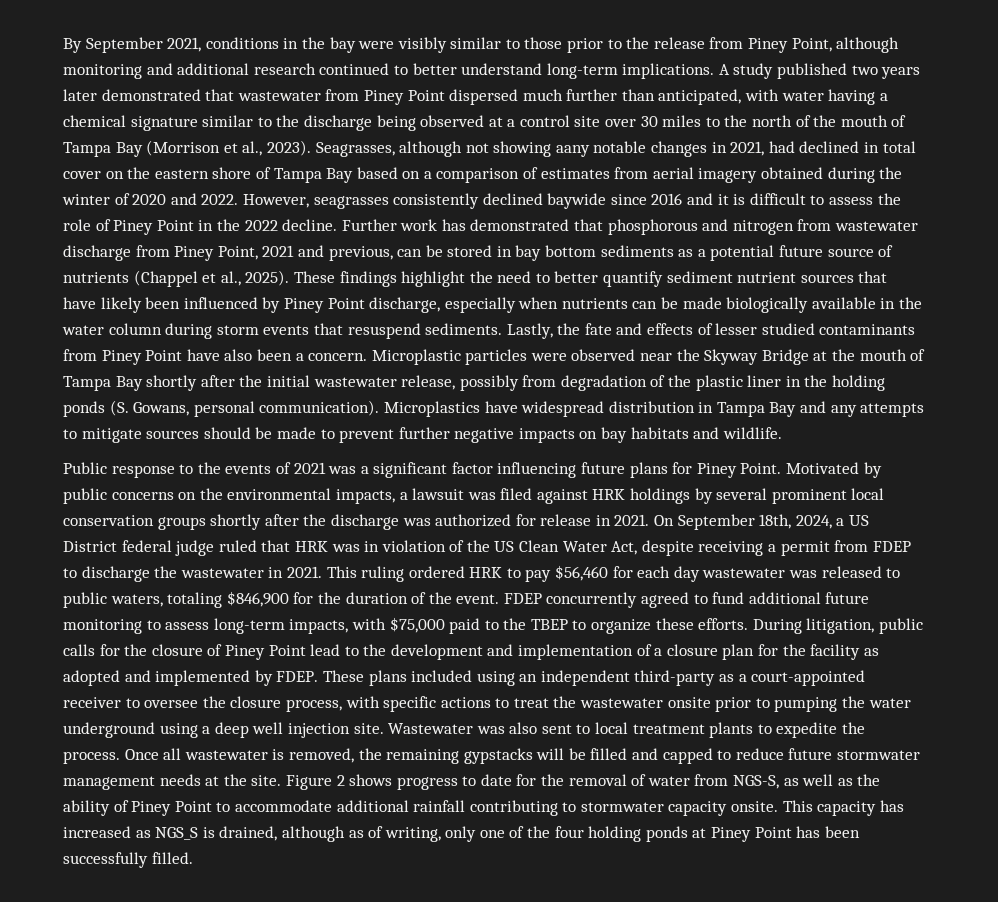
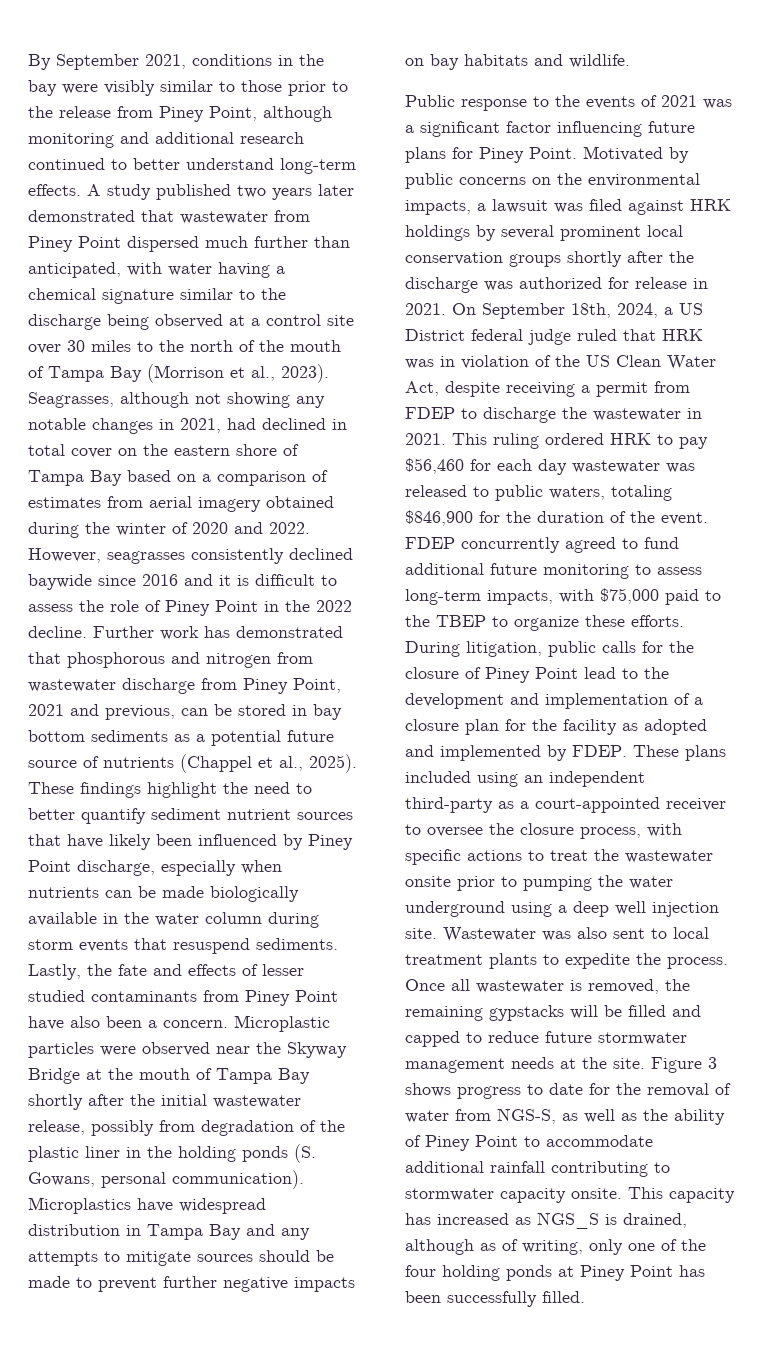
- By September 2021, conditions in the bay were visibly similar to those prior to the release from Piney Point, although monitoring and additional research continued to better understand long-term implications.
+ By September 2021, conditions in the bay were visibly similar to those prior to the release from Piney Point, although monitoring and additional research continued to better understand long-term effects.
- Seagrasses, although not showing aany notable changes in 2021, had declined in total cover on the eastern shore of Tampa Bay based on a comparison of estimates from aerial imagery obtained during the winter of 2020 and 2022.
+ Seagrasses, although not showing any notable changes in 2021, had declined in total cover on the eastern shore of Tampa Bay based on a comparison of estimates from aerial imagery obtained during the winter of 2020 and 2022.
- Figure 2 shows progress to date for the removal of water from NGS-S, as well as the ability of Piney Point to accommodate additional rainfall contributing to stormwater capacity onsite.
+ Figure 3 shows progress to date for the removal of water from NGS-S, as well as the ability of Piney Point to accommodate additional rainfall contributing to stormwater capacity onsite.

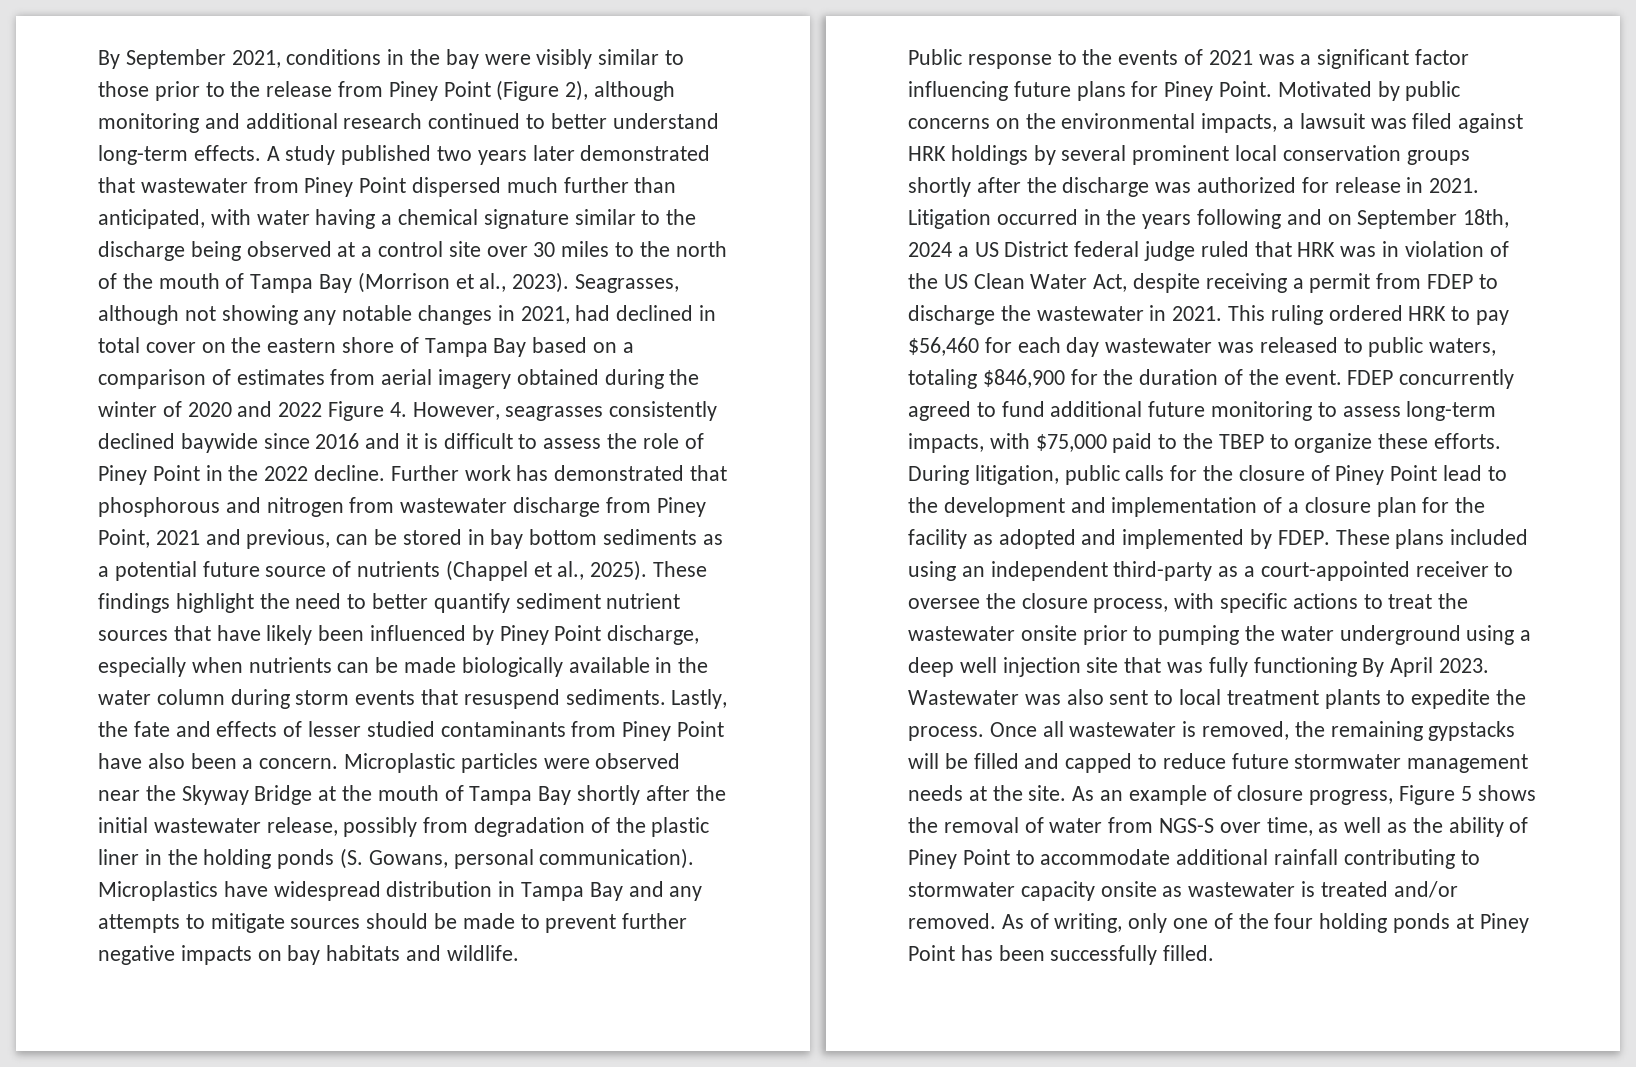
- By September 2021, conditions in the bay were visibly similar to those prior to the release from Piney Point, although monitoring and additional research continued to better understand long-term effects.
+ By September 2021, conditions in the bay were visibly similar to those prior to the release from Piney Point (Figure 2), although monitoring and additional research continued to better understand long-term effects.
- Seagrasses, although not showing any notable changes in 2021, had declined in total cover on the eastern shore of Tampa Bay based on a comparison of estimates from aerial imagery obtained during the winter of 2020 and 2022. However, seagrasses consistently declined baywide since 2016 and it is difficult to assess the role of Piney Point in the 2022 decline.
+ Seagrasses, although not showing any notable changes in 2021, had declined in total cover on the eastern shore of Tampa Bay based on a comparison of estimates from aerial imagery obtained during the winter of 2020 and 2022 Figure 4. However, seagrasses consistently declined baywide since 2016 and it is difficult to assess the role of Piney Point in the 2022 decline.
- On September 18th, 2024, a US District federal judge ruled that HRK was in violation of the US Clean Water Act, despite receiving a permit from FDEP to discharge the wastewater in 2021.
+ Litigation occurred in the years following and on September 18th, 2024 a US District federal judge ruled that HRK was in violation of the US Clean Water Act, despite receiving a permit from FDEP to discharge the wastewater in 2021.
- These plans included using an independent third-party as a court-appointed receiver to oversee the closure process, with specific actions to treat the wastewater onsite prior to pumping the water underground using a deep well injection site.
+ These plans included using an independent third-party as a court-appointed receiver to oversee the closure process, with specific actions to treat the wastewater onsite prior to pumping the water underground using a deep well injection site that was fully functioning By April 2023.
- Figure 3 shows progress to date for the removal of water from NGS-S, as well as the ability of Piney Point to accommodate additional rainfall contributing to stormwater capacity onsite. This capacity has increased as NGS_S is drained, although as of writing, only one of the four holding ponds at Piney Point has been successfully filled.
+ As an example of closure progress, Figure 5 shows the removal of water from NGS-S over time, as well as the ability of Piney Point to accommodate additional rainfall contributing to stormwater capacity onsite as wastewater is treated and/or removed. As of writing, only one of the four holding ponds at Piney Point has been successfully filled.

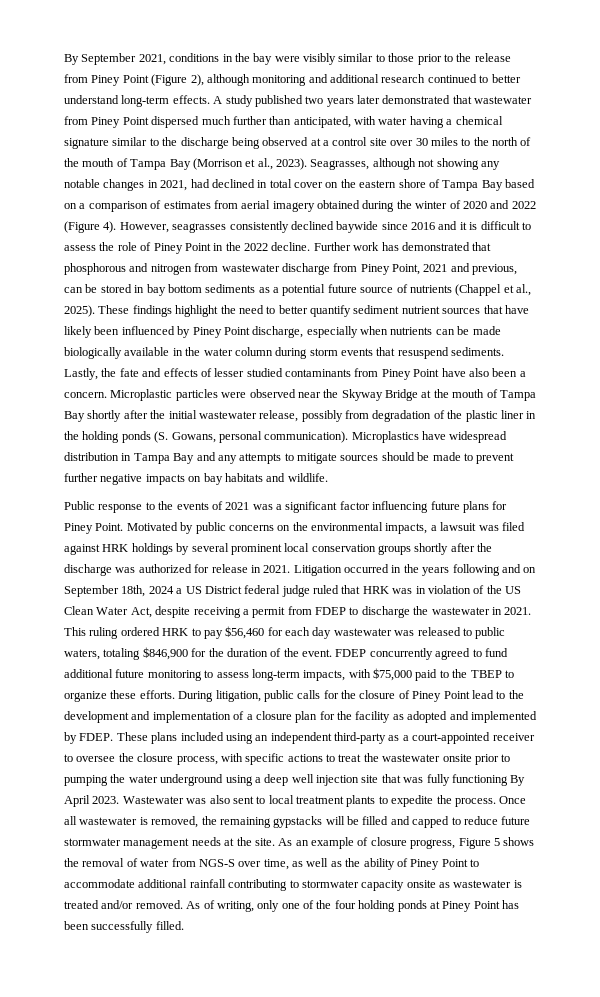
- Seagrasses, although not showing any notable changes in 2021, had declined in total cover on the eastern shore of Tampa Bay based on a comparison of estimates from aerial imagery obtained during the winter of 2020 and 2022 Figure 4. However, seagrasses consistently declined baywide since 2016 and it is difficult to assess the role of Piney Point in the 2022 decline.
+ Seagrasses, although not showing any notable changes in 2021, had declined in total cover on the eastern shore of Tampa Bay based on a comparison of estimates from aerial imagery obtained during the winter of 2020 and 2022 (Figure 4). However, seagrasses consistently declined baywide since 2016 and it is difficult to assess the role of Piney Point in the 2022 decline.

